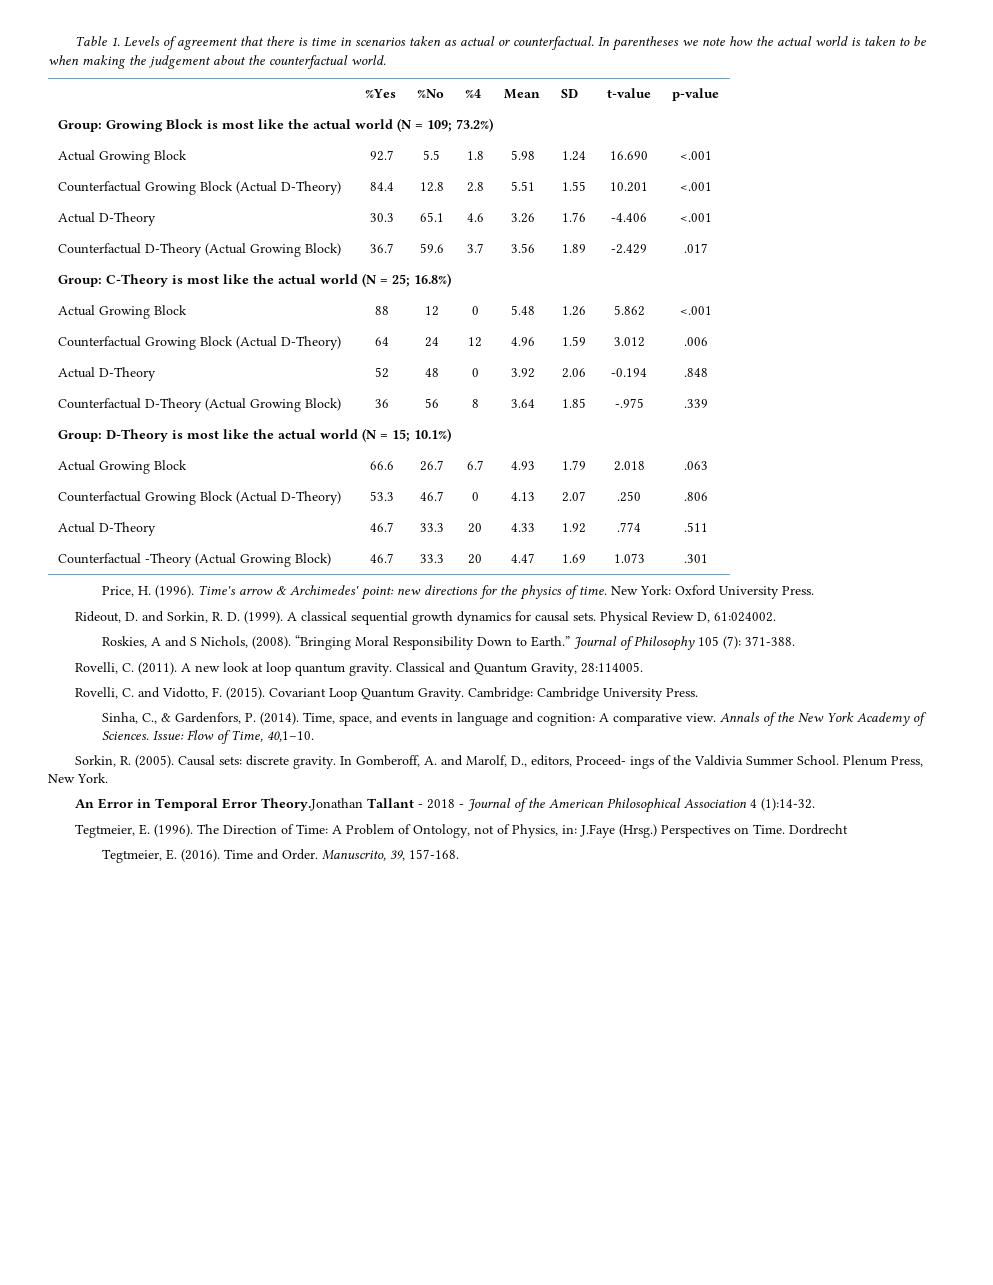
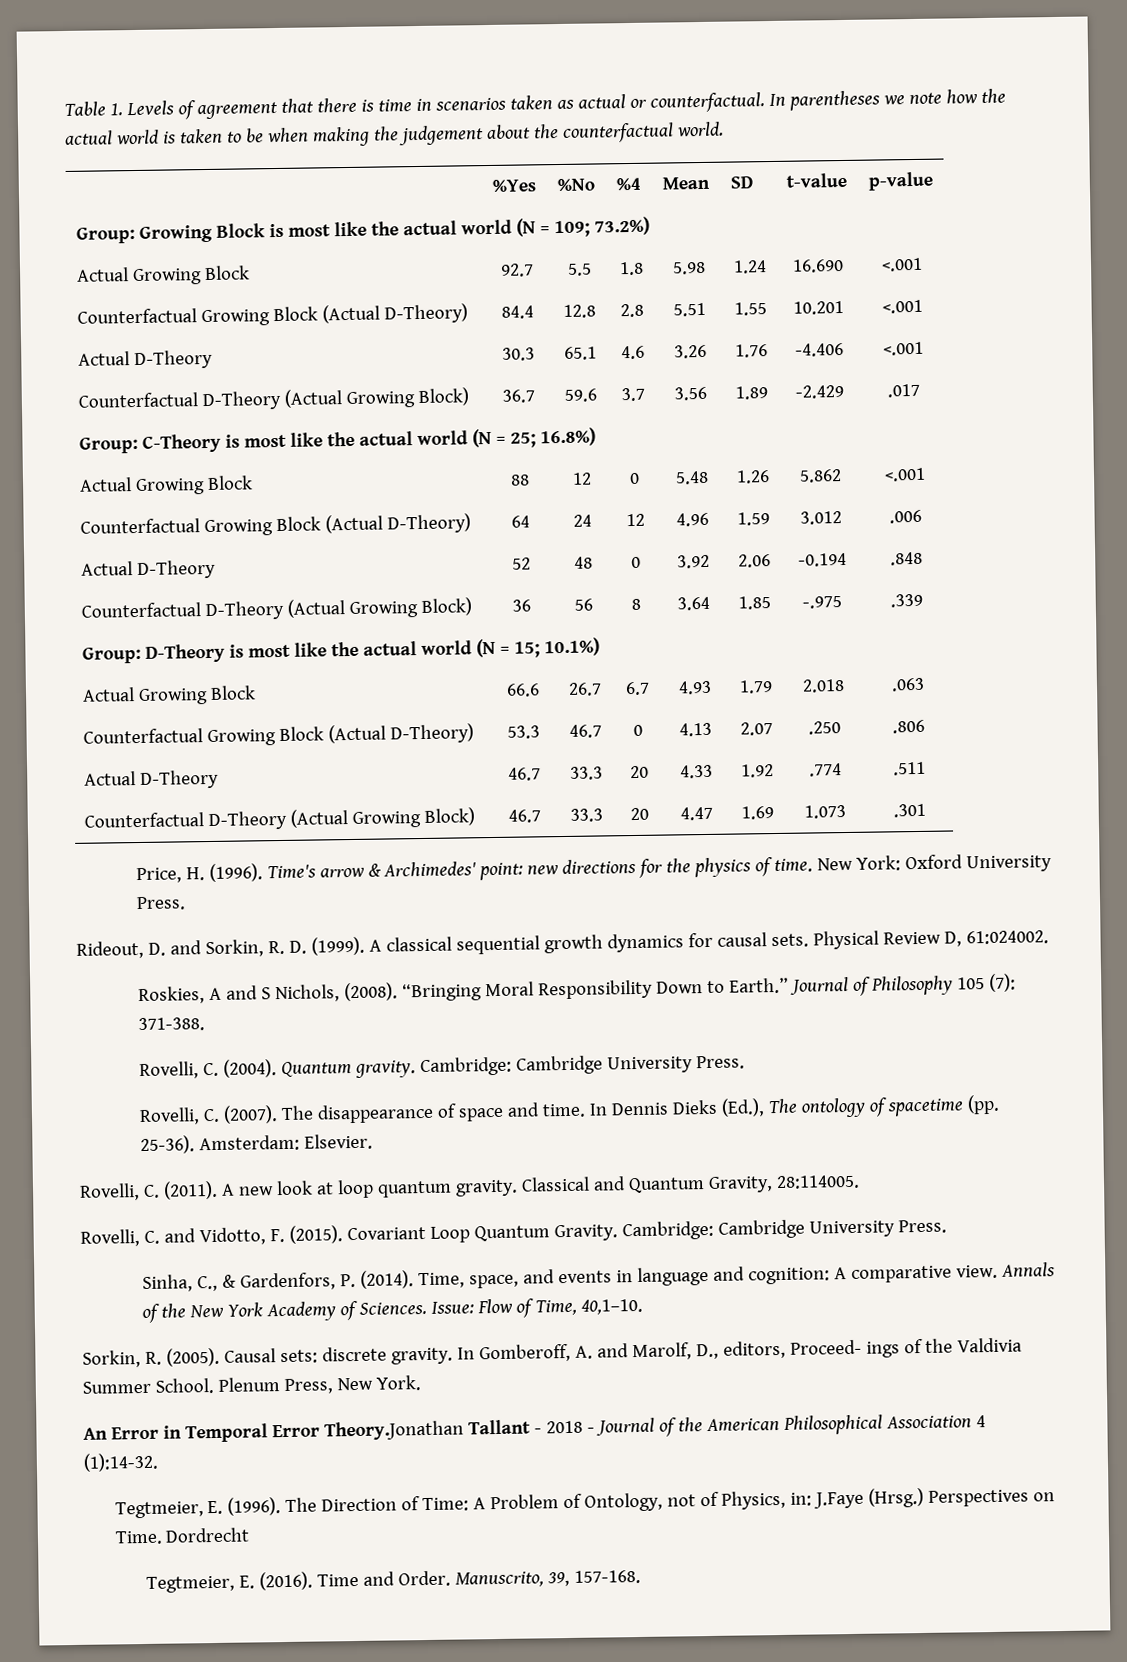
- Counterfactual -Theory (Actual Growing Block) | 46.7 | 33.3 | 20 | 4.47 | 1.69 | 1.073 | .301
+ Counterfactual D-Theory (Actual Growing Block) | 46.7 | 33.3 | 20 | 4.47 | 1.69 | 1.073 | .301
+ Rovelli, C. (2004). Quantum gravity. Cambridge: Cambridge University Press.
+ Rovelli, C. (2007). The disappearance of space and time. In Dennis Dieks (Ed.), The ontology of spacetime (pp. 25-36). Amsterdam: Elsevier.

